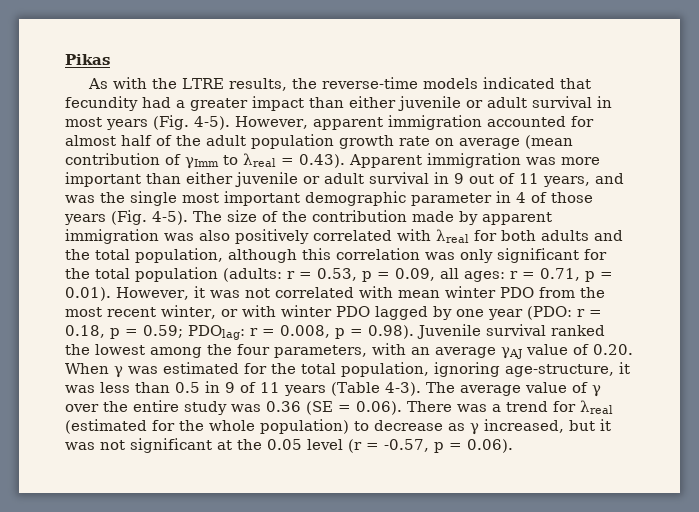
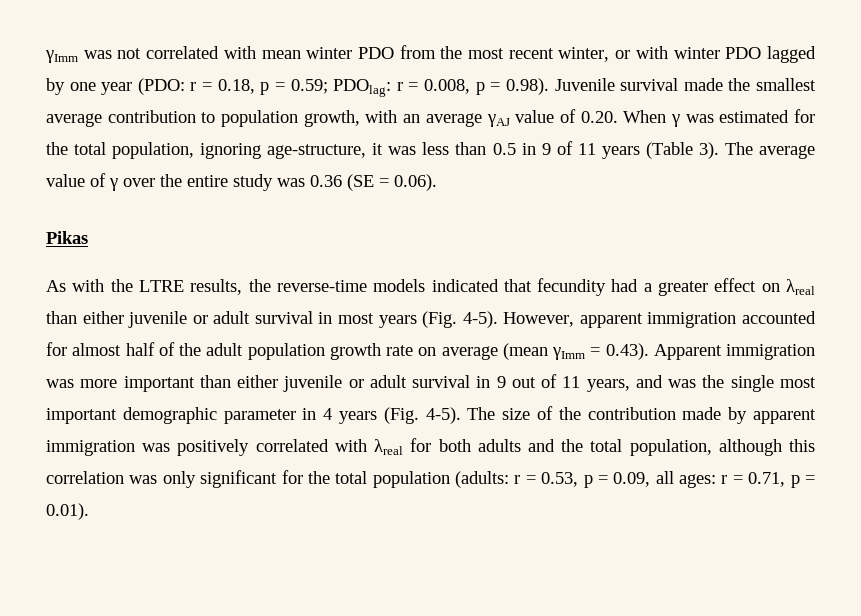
+ γImm was not correlated with mean winter PDO from the most recent winter, or with winter PDO lagged by one year (PDO: r = 0.18, p = 0.59; PDOlag: r = 0.008, p = 0.98). Juvenile survival made the smallest average contribution to population growth, with an average γAJ value of 0.20. When γ was estimated for the total population, ignoring age-structure, it was less than 0.5 in 9 of 11 years (Table 3). The average value of γ over the entire study was 0.36 (SE = 0.06).
- As with the LTRE results, the reverse-time models indicated that fecundity had a greater impact than either juvenile or adult survival in most years (Fig. 4-5).
+ As with the LTRE results, the reverse-time models indicated that fecundity had a greater effect on λreal than either juvenile or adult survival in most years (Fig. 4-5).
- However, apparent immigration accounted for almost half of the adult population growth rate on average (mean contribution of γImm to λreal = 0.43). Apparent immigration was more important than either juvenile or adult survival in 9 out of 11 years, and was the single most important demographic parameter in 4 of those years (Fig. 4-5).
+ However, apparent immigration accounted for almost half of the adult population growth rate on average (mean γImm = 0.43). Apparent immigration was more important than either juvenile or adult survival in 9 out of 11 years, and was the single most important demographic parameter in 4 years (Fig. 4-5).
- The size of the contribution made by apparent immigration was also positively correlated with λreal for both adults and the total population, although this correlation was only significant for the total population (adults: r = 0.53, p = 0.09, all ages: r = 0.71, p = 0.01). However, it was not correlated with mean winter PDO from the most recent winter, or with winter PDO lagged by one year (PDO: r = 0.18, p = 0.59; PDOlag: r = 0.008, p = 0.98). Juvenile survival ranked the lowest among the four parameters, with an average γAJ value of 0.20. When γ was estimated for the total population, ignoring age-structure, it was less than 0.5 in 9 of 11 years (Table 4-3). The average value of γ over the entire study was 0.36 (SE = 0.06). There was a trend for λreal (estimated for the whole population) to decrease as γ increased, but it was not significant at the 0.05 level (r = -0.57, p = 0.06).
+ The size of the contribution made by apparent immigration was positively correlated with λreal for both adults and the total population, although this correlation was only significant for the total population (adults: r = 0.53, p = 0.09, all ages: r = 0.71, p = 0.01).

